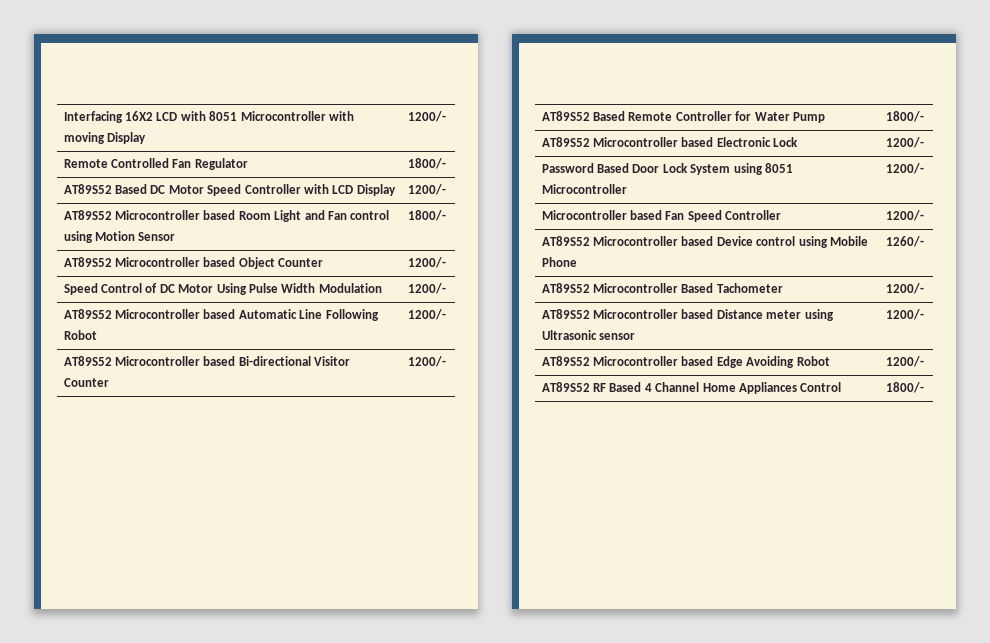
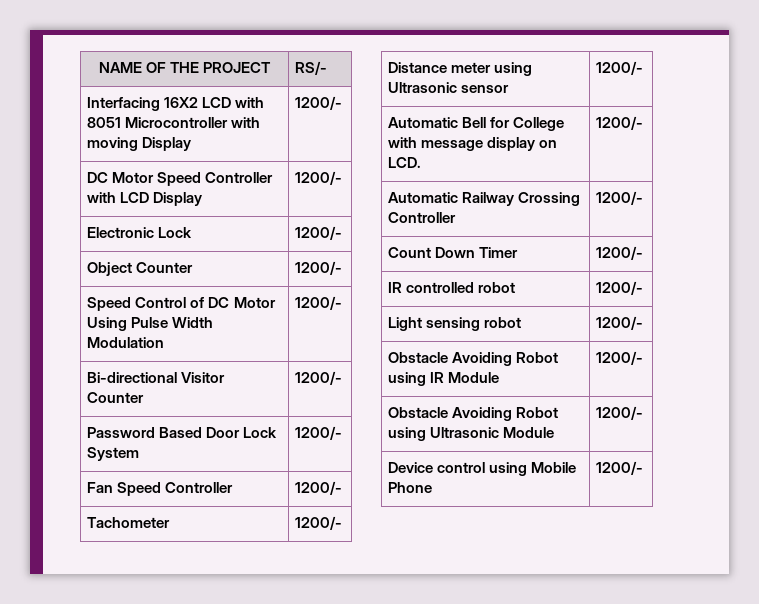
+ NAME OF THE PROJECT | RS/-
- Remote Controlled Fan Regulator | 1800/-
- AT89S52 Based DC Motor Speed Controller with LCD Display | 1200/-
+ DC Motor Speed Controller with LCD Display | 1200/-
- AT89S52 Microcontroller based Room Light and Fan control using Motion Sensor | 1800/-
- AT89S52 Microcontroller based Object Counter | 1200/-
+ Electronic Lock | 1200/-
+ Object Counter | 1200/-
- AT89S52 Microcontroller based Automatic Line Following Robot | 1200/-
- AT89S52 Microcontroller based Bi-directional Visitor Counter | 1200/-
- AT89S52 Based Remote Controller for Water Pump | 1800/-
- AT89S52 Microcontroller based Electronic Lock | 1200/-
+ Bi-directional Visitor Counter | 1200/-
- Password Based Door Lock System using 8051 Microcontroller | 1200/-
- Microcontroller based Fan Speed Controller | 1200/-
+ Password Based Door Lock System | 1200/-
+ Fan Speed Controller | 1200/-
- AT89S52 Microcontroller based Device control using Mobile Phone | 1260/-
- AT89S52 Microcontroller Based Tachometer | 1200/-
+ Tachometer | 1200/-
- AT89S52 Microcontroller based Distance meter using Ultrasonic sensor | 1200/-
+ Distance meter using Ultrasonic sensor | 1200/-
- AT89S52 Microcontroller based Edge Avoiding Robot | 1200/-
- AT89S52 RF Based 4 Channel Home Appliances Control | 1800/-
+ Automatic Bell for College with message display on LCD. | 1200/-
+ Automatic Railway Crossing Controller | 1200/-
+ Count Down Timer | 1200/-
+ IR controlled robot | 1200/-
+ Light sensing robot | 1200/-
+ Obstacle Avoiding Robot using IR Module | 1200/-
+ Obstacle Avoiding Robot using Ultrasonic Module | 1200/-
+ Device control using Mobile Phone | 1200/-

